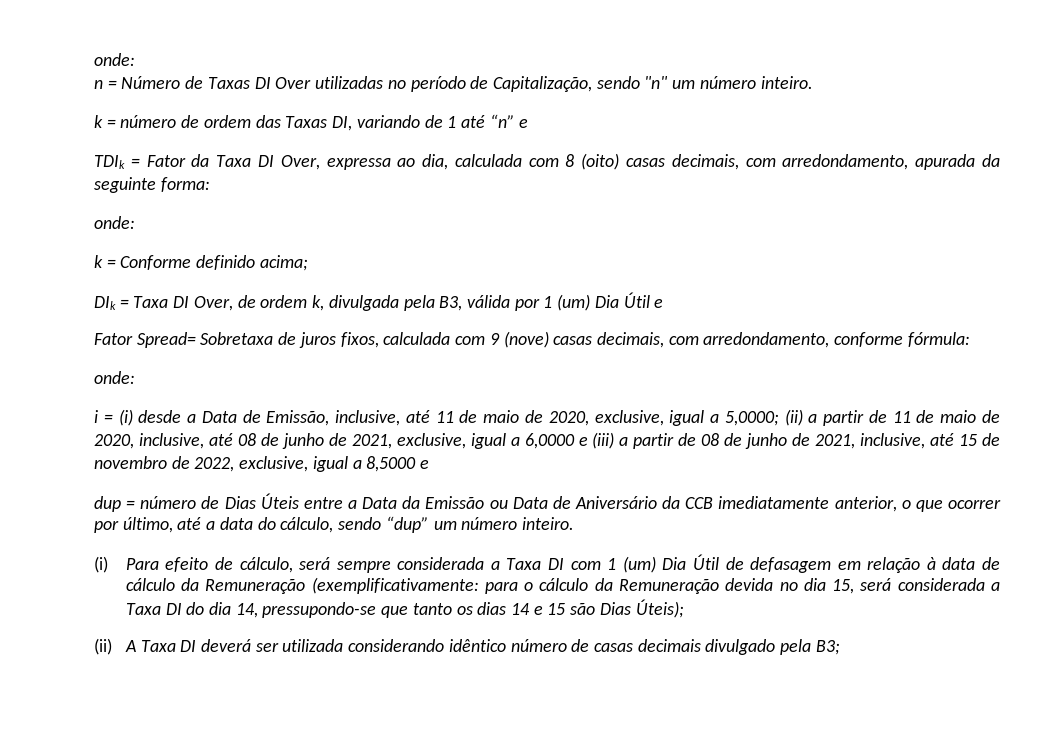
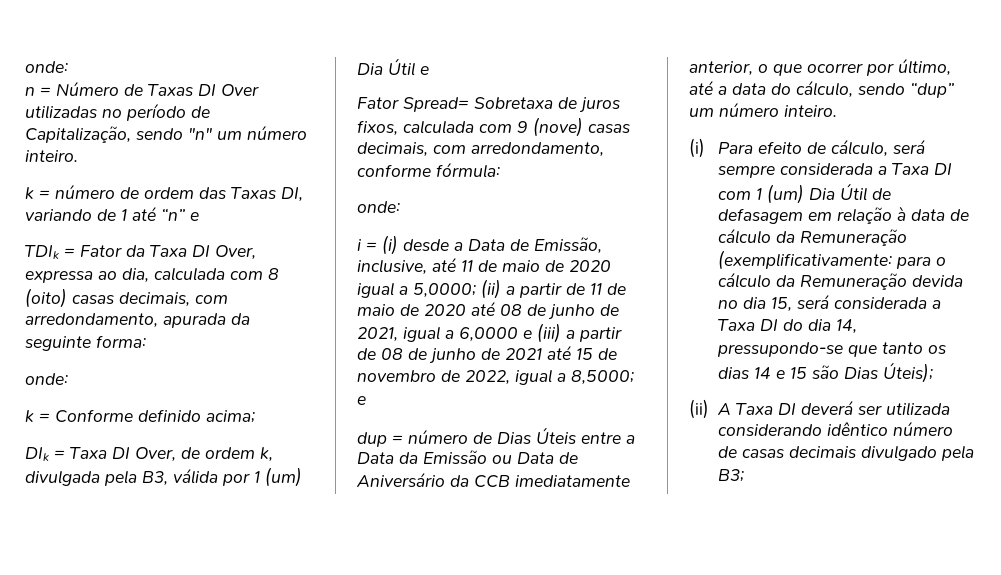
- i = (i) desde a Data de Emissão, inclusive, até 11 de maio de 2020, exclusive, igual a 5,0000; (ii) a partir de 11 de maio de 2020, inclusive, até 08 de junho de 2021, exclusive, igual a 6,0000 e (iii) a partir de 08 de junho de 2021, inclusive, até 15 de novembro de 2022, exclusive, igual a 8,5000 e
+ i = (i) desde a Data de Emissão, inclusive, até 11 de maio de 2020 igual a 5,0000; (ii) a partir de 11 de maio de 2020 até 08 de junho de 2021, igual a 6,0000 e (iii) a partir de 08 de junho de 2021 até 15 de novembro de 2022, igual a 8,5000; e

